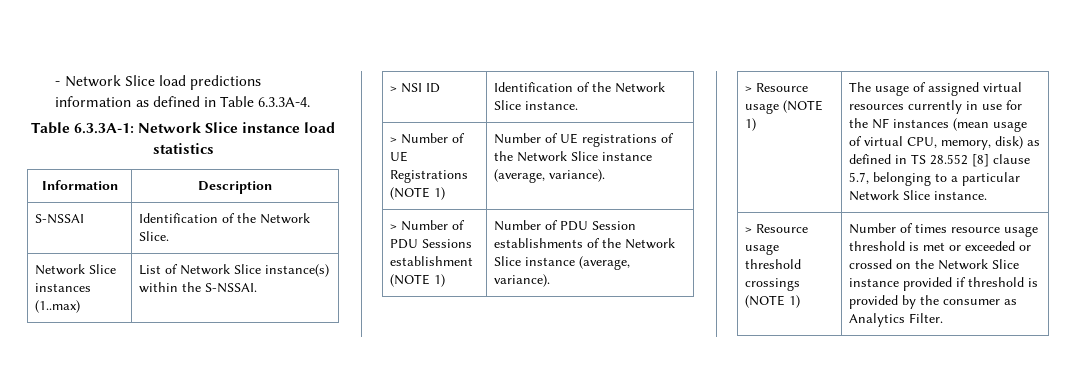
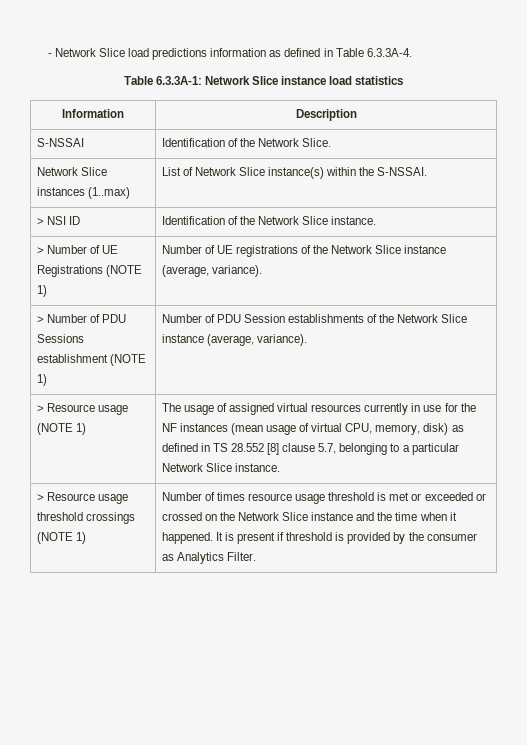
- Number of times resource usage threshold is met or exceeded or crossed on the Network Slice instance provided if threshold is provided by the consumer as Analytics Filter.
+ Number of times resource usage threshold is met or exceeded or crossed on the Network Slice instance and the time when it happened. It is present if threshold is provided by the consumer as Analytics Filter.

